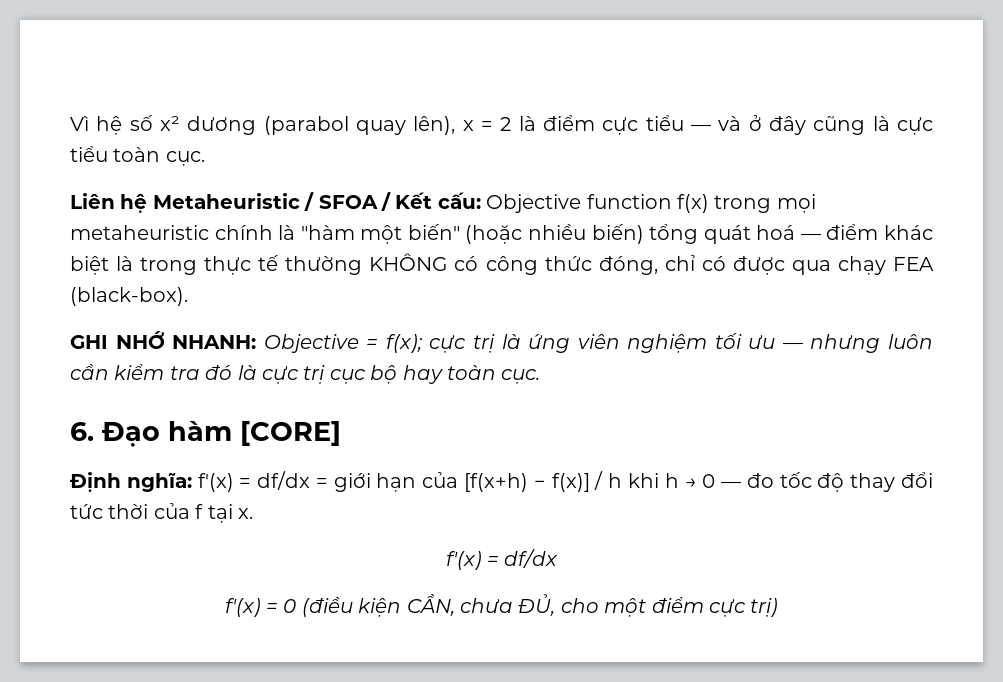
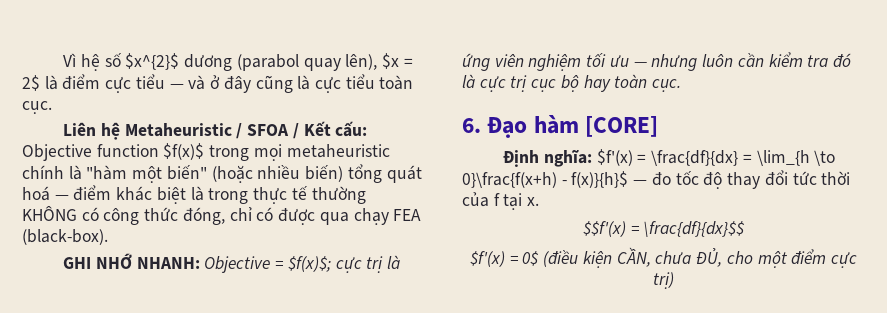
- Vì hệ số x² dương (parabol quay lên), x = 2 là điểm cực tiểu — và ở đây cũng là cực tiểu toàn cục.
+ Vì hệ số $x^{2}$ dương (parabol quay lên), $x = 2$ là điểm cực tiểu — và ở đây cũng là cực tiểu toàn cục.
- Liên hệ Metaheuristic / SFOA / Kết cấu: Objective function f(x) trong mọi metaheuristic chính là "hàm một biến" (hoặc nhiều biến) tổng quát hoá — điểm khác biệt là trong thực tế thường KHÔNG có công thức đóng, chỉ có được qua chạy FEA (black-box).
+ Liên hệ Metaheuristic / SFOA / Kết cấu: Objective function $f(x)$ trong mọi metaheuristic chính là "hàm một biến" (hoặc nhiều biến) tổng quát hoá — điểm khác biệt là trong thực tế thường KHÔNG có công thức đóng, chỉ có được qua chạy FEA (black-box).
- GHI NHỚ NHANH: Objective = f(x); cực trị là ứng viên nghiệm tối ưu — nhưng luôn cần kiểm tra đó là cực trị cục bộ hay toàn cục.
+ GHI NHỚ NHANH: Objective = $f(x)$; cực trị là ứng viên nghiệm tối ưu — nhưng luôn cần kiểm tra đó là cực trị cục bộ hay toàn cục.
- Định nghĩa: f'(x) = df/dx = giới hạn của [f(x+h) − f(x)] / h khi h → 0 — đo tốc độ thay đổi tức thời của f tại x.
- f'(x) = df/dx
- f'(x) = 0 (điều kiện CẦN, chưa ĐỦ, cho một điểm cực trị)
+ Định nghĩa: $f'(x) = \frac{df}{dx} = \lim_{h \to 0}\frac{f(x+h) - f(x)}{h}$ — đo tốc độ thay đổi tức thời của f tại x.
+ $$f'(x) = \frac{df}{dx}$$
+ $f'(x) = 0$ (điều kiện CẦN, chưa ĐỦ, cho một điểm cực trị)

